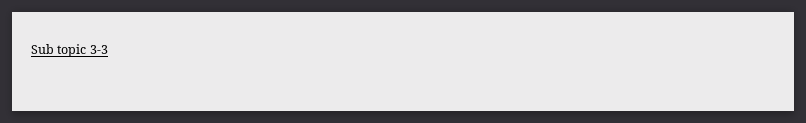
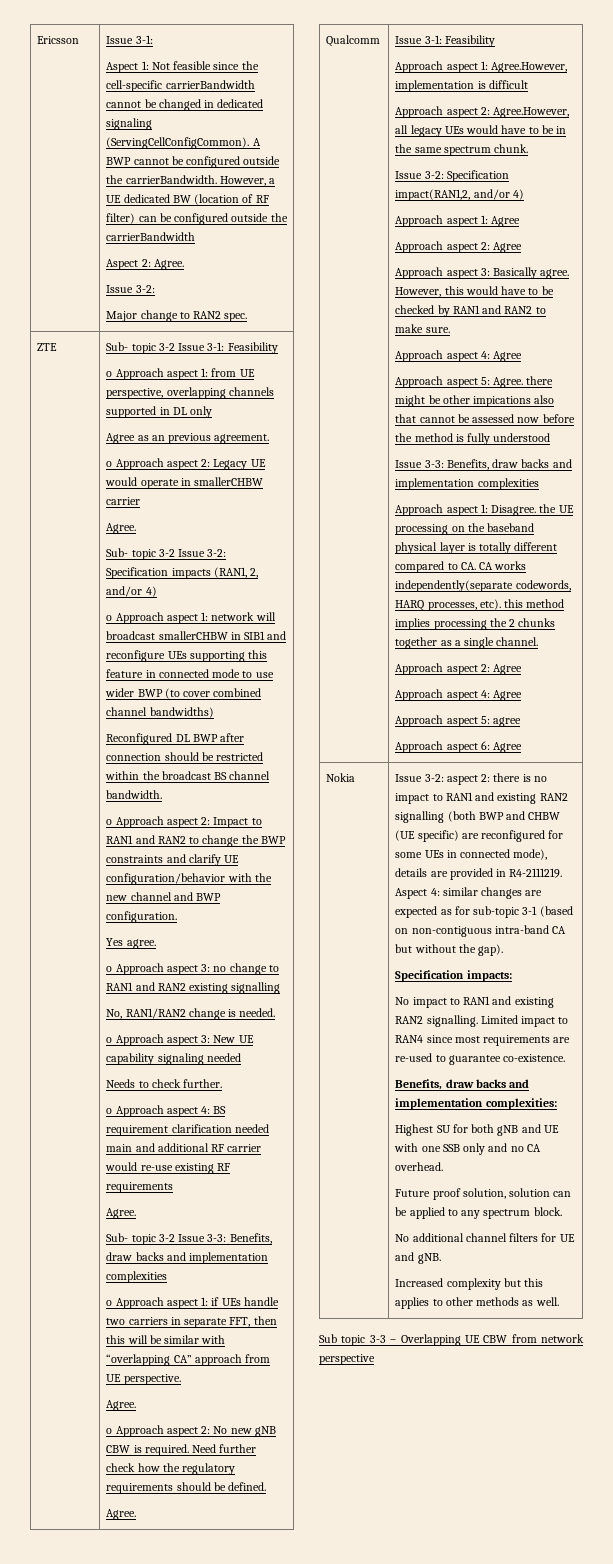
- Sub topic 3-3
+ Ericsson | Issue 3-1:
+ Aspect 1: Not feasible since the cell-specific carrierBandwidth cannot be changed in dedicated signaling (ServingCellConfigCommon). A BWP cannot be configured outside the carrierBandwidth. However, a UE dedicated BW (location of RF filter) can be configured outside the carrierBandwidth
+ Aspect 2: Agree.
+ Issue 3-2:
+ Major change to RAN2 spec.
+ ZTE | Sub- topic 3-2 Issue 3-1: Feasibility
+ o Approach aspect 1: from UE perspective, overlapping channels supported in DL only
+ Agree as an previous agreement.
+ o Approach aspect 2: Legacy UE would operate in smallerCHBW carrier
+ Agree.
+ Sub- topic 3-2 Issue 3-2: Specification impacts (RAN1, 2, and/or 4)
+ o Approach aspect 1: network will broadcast smallerCHBW in SIB1 and reconfigure UEs supporting this feature in connected mode to use wider BWP (to cover combined channel bandwidths)
+ Reconfigured DL BWP after connection should be restricted within the broadcast BS channel bandwidth.
+ o Approach aspect 2: Impact to RAN1 and RAN2 to change the BWP constraints and clarify UE configuration/behavior with the new channel and BWP configuration.
+ Yes agree.
+ o Approach aspect 3: no change to RAN1 and RAN2 existing signalling
+ No, RAN1/RAN2 change is needed.
+ o Approach aspect 3: New UE capability signaling needed
+ Needs to check further.
+ o Approach aspect 4: BS requirement clarification needed main and additional RF carrier would re-use existing RF requirements
+ Agree.
+ Sub- topic 3-2 Issue 3-3: Benefits, draw backs and implementation complexities
+ o Approach aspect 1: if UEs handle two carriers in separate FFT, then this will be similar with “overlapping CA” approach from UE perspective.
+ Agree.
+ o Approach aspect 2: No new gNB CBW is required. Need further check how the regulatory requirements should be defined.
+ Agree.
+ Qualcomm | Issue 3-1: Feasibility
+ Approach aspect 1: Agree.However, implementation is difficult
+ Approach aspect 2: Agree.However, all legacy UEs would have to be in the same spectrum chunk.
+ Issue 3-2: Specification impact(RAN1,2, and/or 4)
+ Approach aspect 1: Agree
+ Approach aspect 2: Agree
+ Approach aspect 3: Basically agree. However, this would have to be checked by RAN1 and RAN2 to make sure.
+ Approach aspect 4: Agree
+ Approach aspect 5: Agree. there might be other impications also that cannot be assessed now before the method is fully understood
+ Issue 3-3: Benefits, draw backs and implementation complexities
+ Approach aspect 1: Disagree. the UE processing on the baseband physical layer is totally different compared to CA. CA works independently(separate codewords, HARQ processes, etc). this method implies processing the 2 chunks together as a single channel.
+ Approach aspect 2: Agree
+ Approach aspect 4: Agree
+ Approach aspect 5: agree
+ Approach aspect 6: Agree
+ Nokia | Issue 3-2: aspect 2: there is no impact to RAN1 and existing RAN2 signalling (both BWP and CHBW (UE specific) are reconfigured for some UEs in connected mode), details are provided in R4-2111219. Aspect 4: similar changes are expected as for sub-topic 3-1 (based on non-contiguous intra-band CA but without the gap).
+ Specification impacts:
+ No impact to RAN1 and existing RAN2 signalling. Limited impact to RAN4 since most requirements are re-used to guarantee co-existence.
+ Benefits, draw backs and implementation complexities:
+ Highest SU for both gNB and UE with one SSB only and no CA overhead.
+ Future proof solution, solution can be applied to any spectrum block.
+ No additional channel filters for UE and gNB.
+ Increased complexity but this applies to other methods as well.
+ Sub topic 3-3 – Overlapping UE CBW from network perspective

